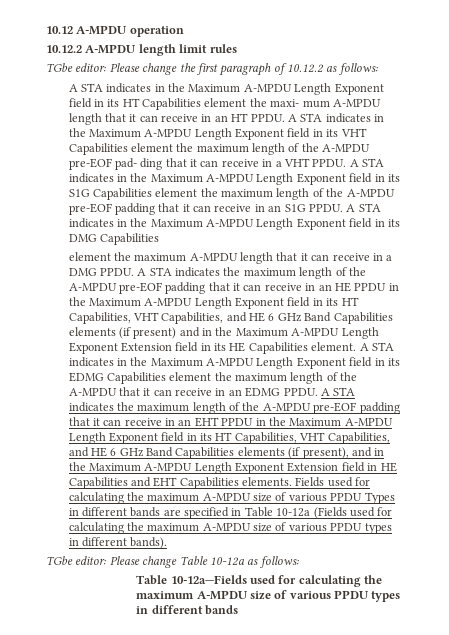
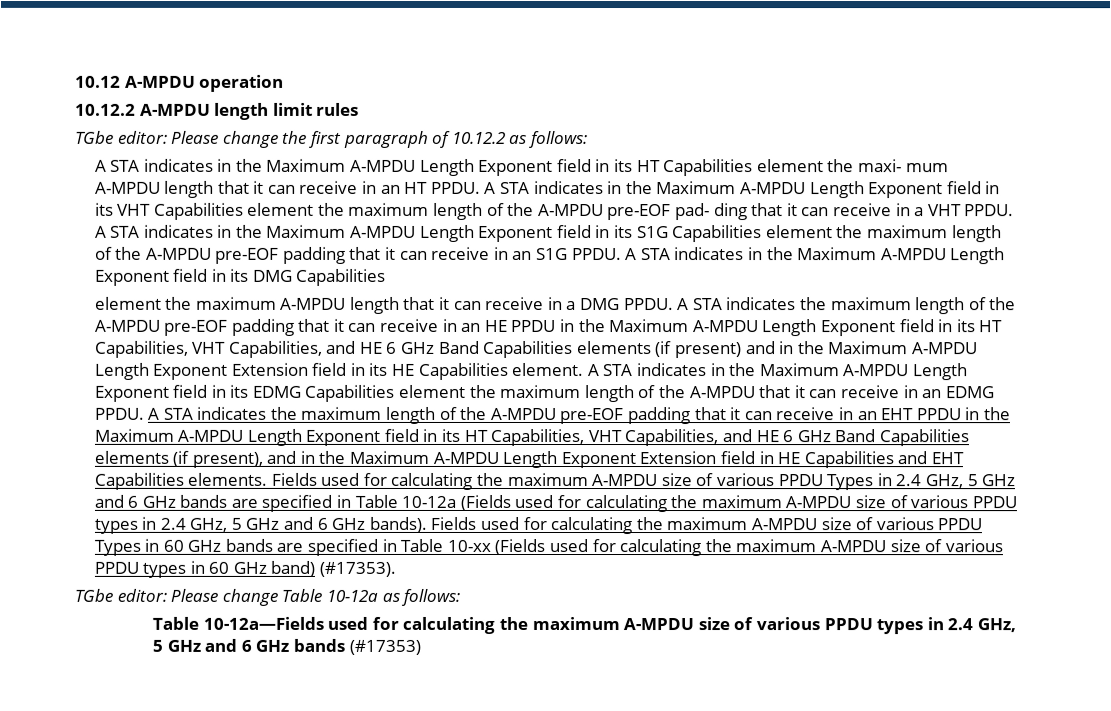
- Fields used for calculating the maximum A-MPDU size of various PPDU Types in different bands are specified in Table 10-12a (Fields used for calculating the maximum A-MPDU size of various PPDU types in different bands).
+ Fields used for calculating the maximum A-MPDU size of various PPDU Types in 2.4 GHz, 5 GHz and 6 GHz bands are specified in Table 10-12a (Fields used for calculating the maximum A-MPDU size of various PPDU types in 2.4 GHz, 5 GHz and 6 GHz bands). Fields used for calculating the maximum A-MPDU size of various PPDU Types in 60 GHz bands are specified in Table 10-xx (Fields used for calculating the maximum A-MPDU size of various PPDU types in 60 GHz band) (#17353).
- Table 10-12a—Fields used for calculating the maximum A-MPDU size of various PPDU types in different bands
+ Table 10-12a—Fields used for calculating the maximum A-MPDU size of various PPDU types in 2.4 GHz, 5 GHz and 6 GHz bands (#17353)

